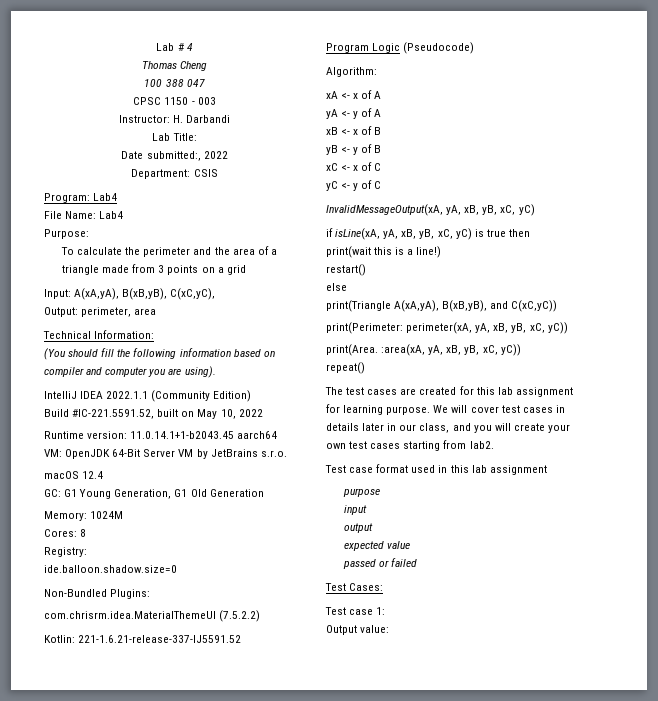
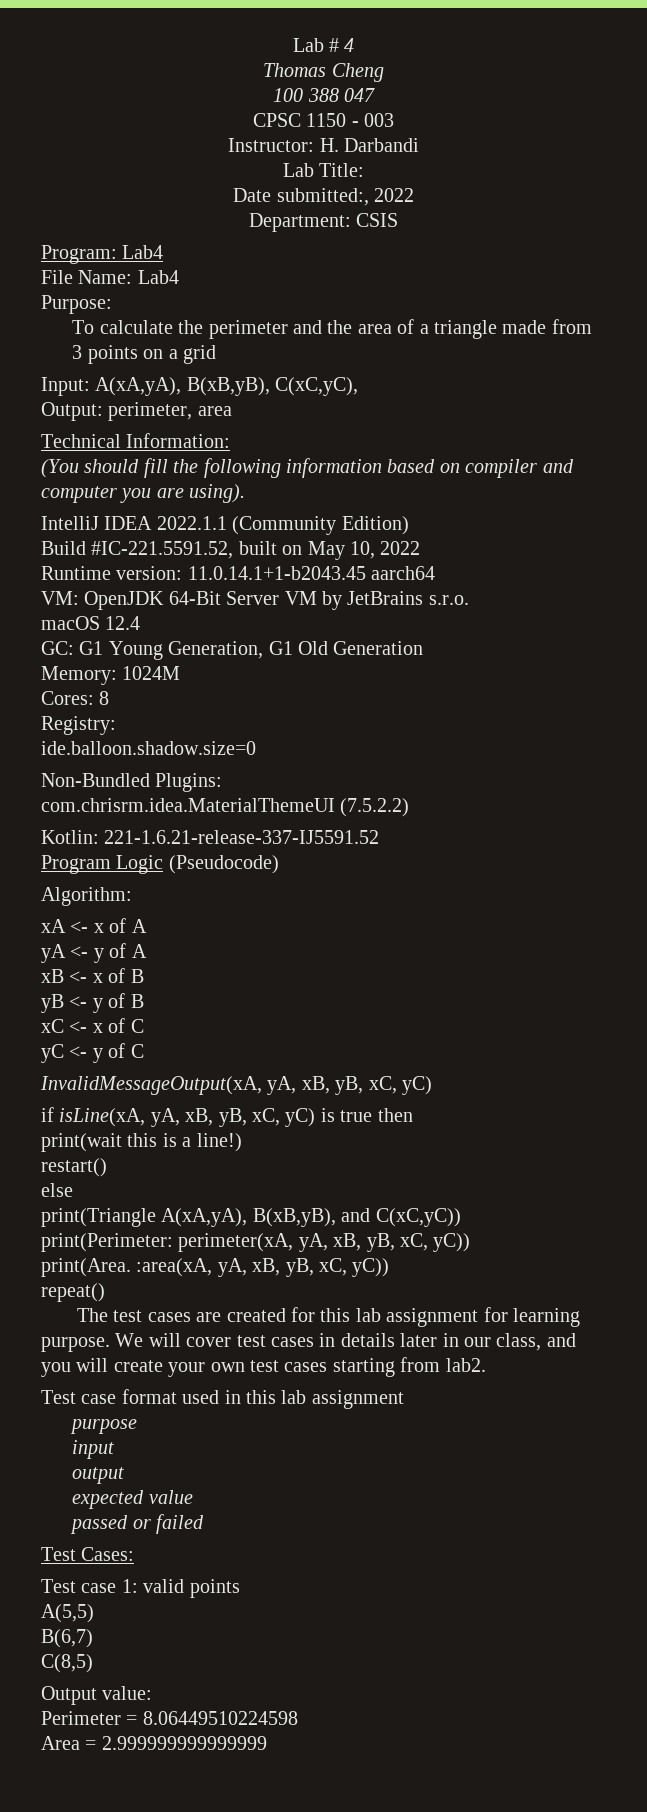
- Test case 1:
+ Test case 1: valid points
+ A(5,5)
+ B(6,7)
+ C(8,5)
  Output value:
+ Perimeter = 8.06449510224598
+ Area = 2.999999999999999

